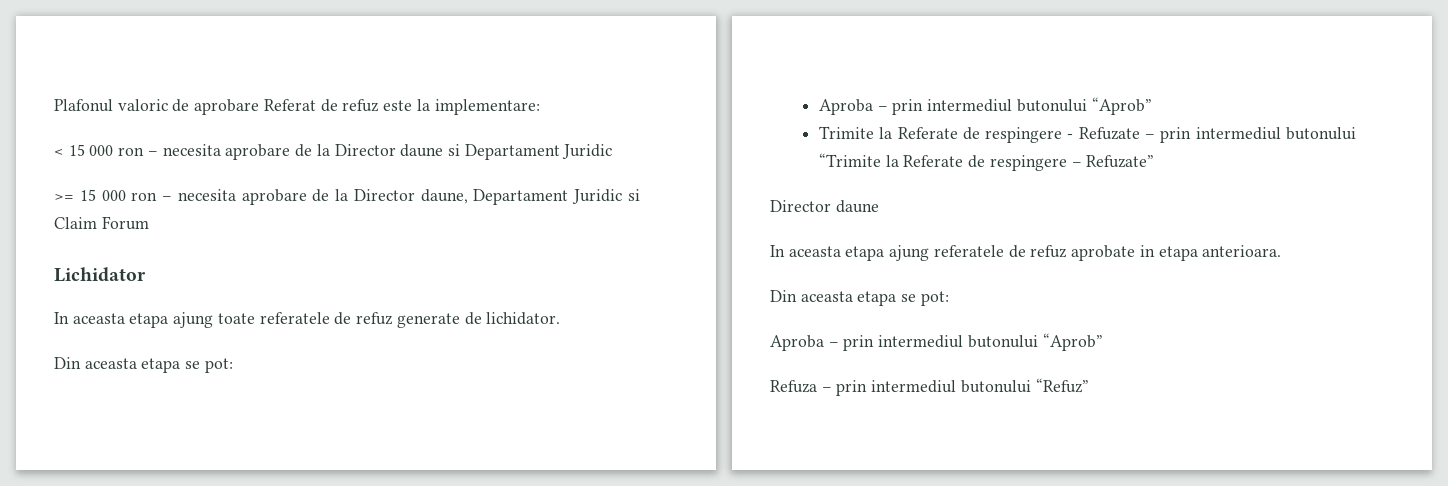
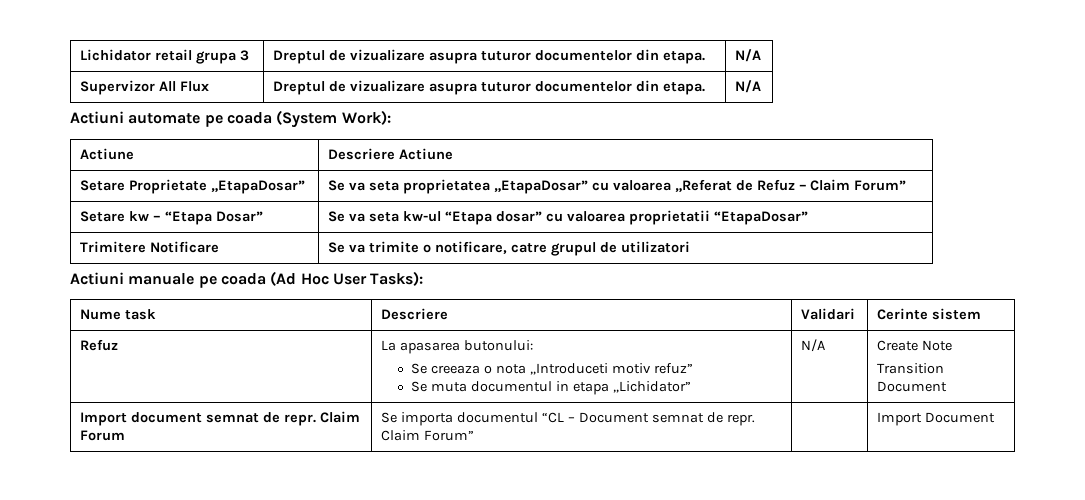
- Plafonul valoric de aprobare Referat de refuz este la implementare:
- < 15 000 ron – necesita aprobare de la Director daune si Departament Juridic
- >= 15 000 ron – necesita aprobare de la Director daune, Departament Juridic si Claim Forum
- Lichidator
- In aceasta etapa ajung toate referatele de refuz generate de lichidator.
- Din aceasta etapa se pot:
- Aproba – prin intermediul butonului “Aprob”
- Trimite la Referate de respingere - Refuzate – prin intermediul butonului “Trimite la Referate de respingere – Refuzate”
- Director daune
- In aceasta etapa ajung referatele de refuz aprobate in etapa anterioara.
- Din aceasta etapa se pot:
- Aproba – prin intermediul butonului “Aprob”
- Refuza – prin intermediul butonului “Refuz”
+ Lichidator retail grupa 3 | Dreptul de vizualizare asupra tuturor documentelor din etapa. | N/A
+ Supervizor All Flux | Dreptul de vizualizare asupra tuturor documentelor din etapa. | N/A
+ Actiuni automate pe coada (System Work):
+ Actiune | Descriere Actiune
+ Setare Proprietate „EtapaDosar” | Se va seta proprietatea „EtapaDosar” cu valoarea „Referat de Refuz – Claim Forum”
+ Setare kw – “Etapa Dosar” | Se va seta kw-ul “Etapa dosar” cu valoarea proprietatii “EtapaDosar”
+ Trimitere Notificare | Se va trimite o notificare, catre grupul de utilizatori
+ Actiuni manuale pe coada (Ad Hoc User Tasks):
+ Nume task | Descriere | Validari | Cerinte sistem
+ Refuz | La apasarea butonului:
+ Se creeaza o nota „Introduceti motiv refuz”
+ Se muta documentul in etapa „Lichidator” | N/A | Create Note
+ Transition Document
+ Import document semnat de repr. Claim Forum | Se importa documentul “CL – Document semnat de repr. Claim Forum” | | Import Document

